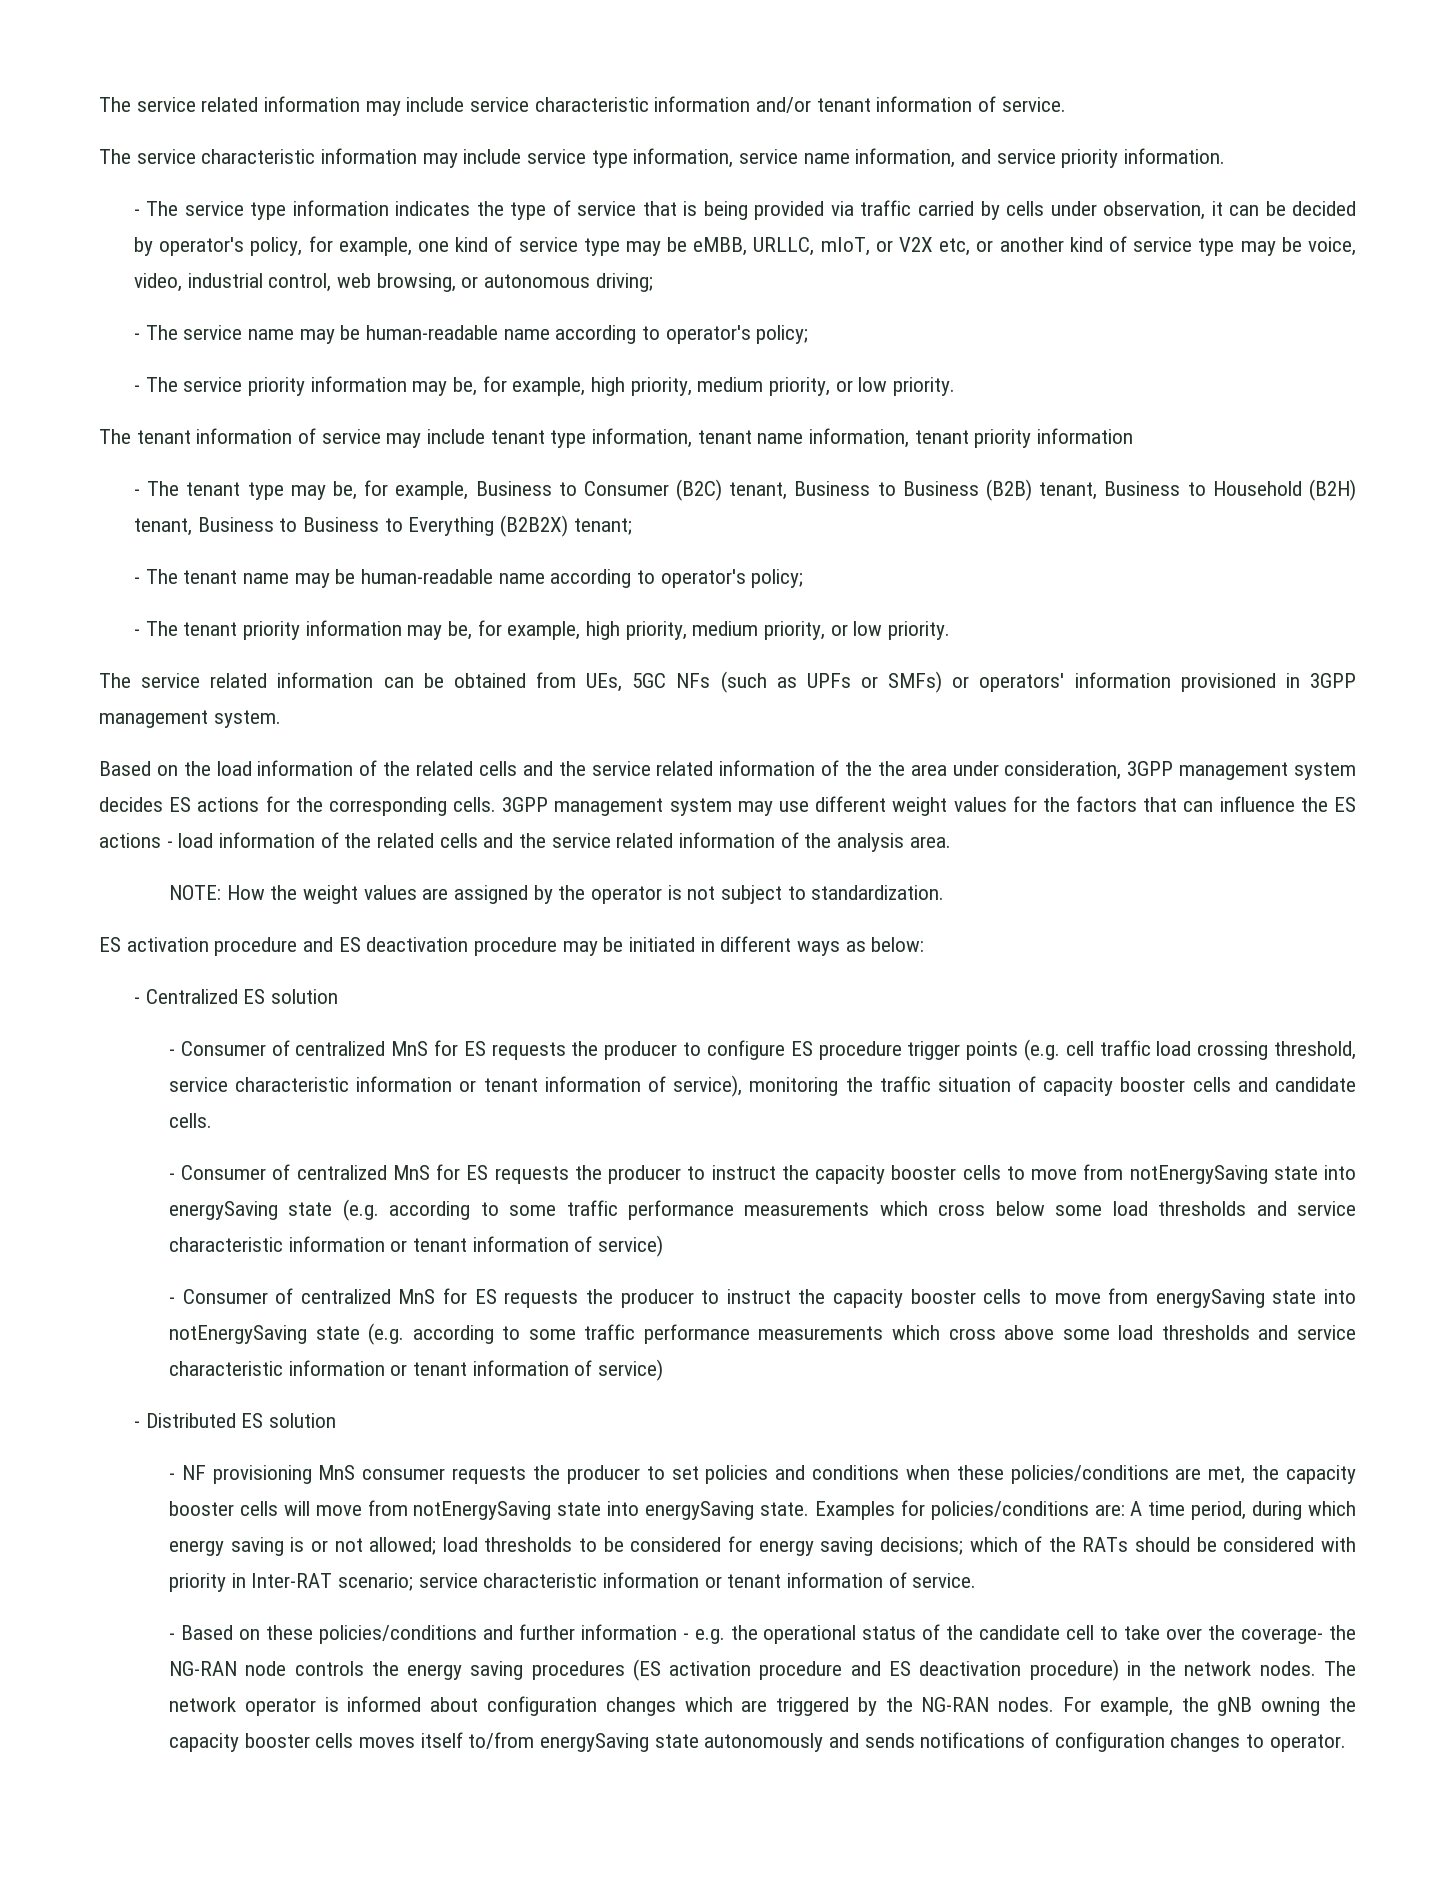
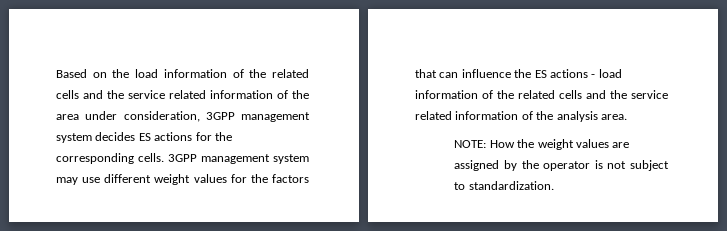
- The service related information may include service characteristic information and/or tenant information of service.
- The service characteristic information may include service type information, service name information, and service priority information.
- - The service type information indicates the type of service that is being provided via traffic carried by cells under observation, it can be decided by operator's policy, for example, one kind of service type may be eMBB, URLLC, mIoT, or V2X etc, or another kind of service type may be voice, video, industrial control, web browsing, or autonomous driving;
- - The service name may be human-readable name according to operator's policy;
- - The service priority information may be, for example, high priority, medium priority, or low priority.
- The tenant information of service may include tenant type information, tenant name information, tenant priority information
- - The tenant type may be, for example, Business to Consumer (B2C) tenant, Business to Business (B2B) tenant, Business to Household (B2H) tenant, Business to Business to Everything (B2B2X) tenant;
- - The tenant name may be human-readable name according to operator's policy;
- - The tenant priority information may be, for example, high priority, medium priority, or low priority.
- The service related information can be obtained from UEs, 5GC NFs (such as UPFs or SMFs) or operators' information provisioned in 3GPP management system.
- Based on the load information of the related cells and the service related information of the the area under consideration, 3GPP management system decides ES actions for the corresponding cells.
+ Based on the load information of the related cells and the service related information of the area under consideration, 3GPP management system decides ES actions for the corresponding cells.
- ES activation procedure and ES deactivation procedure may be initiated in different ways as below:
- - Centralized ES solution
- - Consumer of centralized MnS for ES requests the producer to configure ES procedure trigger points (e.g. cell traffic load crossing threshold, service characteristic information or tenant information of service), monitoring the traffic situation of capacity booster cells and candidate cells.
- - Consumer of centralized MnS for ES requests the producer to instruct the capacity booster cells to move from notEnergySaving state into energySaving state (e.g. according to some traffic performance measurements which cross below some load thresholds and service characteristic information or tenant information of service)
- - Consumer of centralized MnS for ES requests the producer to instruct the capacity booster cells to move from energySaving state into notEnergySaving state (e.g. according to some traffic performance measurements which cross above some load thresholds and service characteristic information or tenant information of service)
- - Distributed ES solution
- - NF provisioning MnS consumer requests the producer to set policies and conditions when these policies/conditions are met, the capacity booster cells will move from notEnergySaving state into energySaving state. Examples for policies/conditions are: A time period, during which energy saving is or not allowed; load thresholds to be considered for energy saving decisions; which of the RATs should be considered with priority in Inter-RAT scenario; service characteristic information or tenant information of service.
- - Based on these policies/conditions and further information - e.g. the operational status of the candidate cell to take over the coverage- the NG-RAN node controls the energy saving procedures (ES activation procedure and ES deactivation procedure) in the network nodes. The network operator is informed about configuration changes which are triggered by the NG-RAN nodes. For example, the gNB owning the capacity booster cells moves itself to/from energySaving state autonomously and sends notifications of configuration changes to operator.

